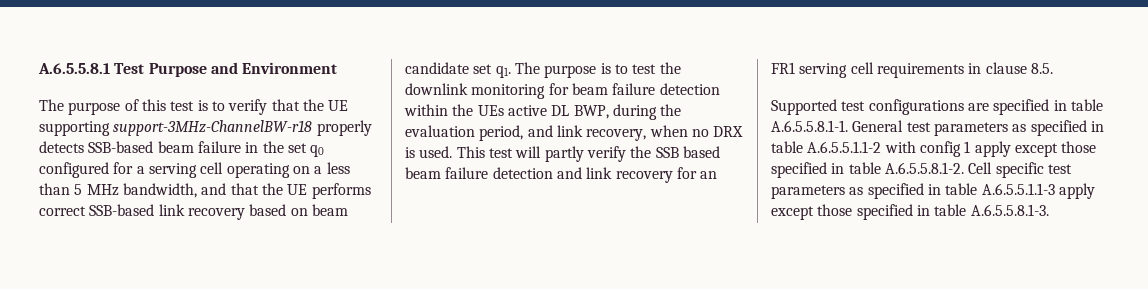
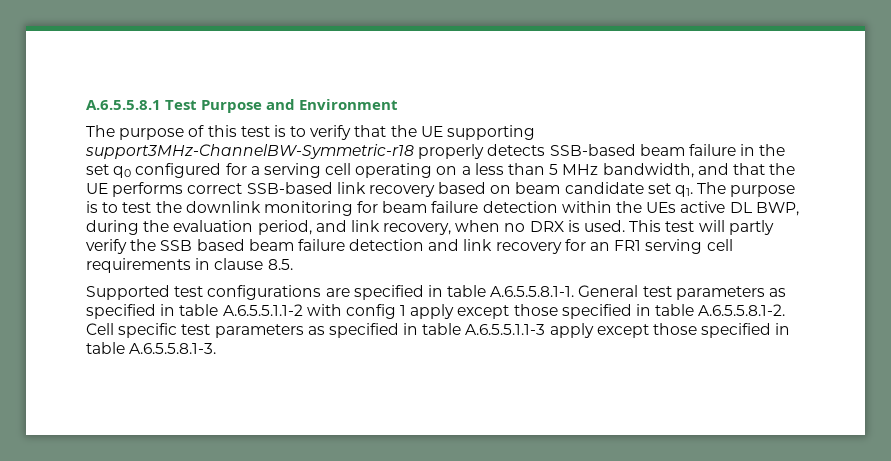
- The purpose of this test is to verify that the UE supporting support-3MHz-ChannelBW-r18 properly detects SSB-based beam failure in the set q0 configured for a serving cell operating on a less than 5 MHz bandwidth, and that the UE performs correct SSB-based link recovery based on beam candidate set q1.
+ The purpose of this test is to verify that the UE supporting support3MHz-ChannelBW-Symmetric-r18 properly detects SSB-based beam failure in the set q0 configured for a serving cell operating on a less than 5 MHz bandwidth, and that the UE performs correct SSB-based link recovery based on beam candidate set q1.

